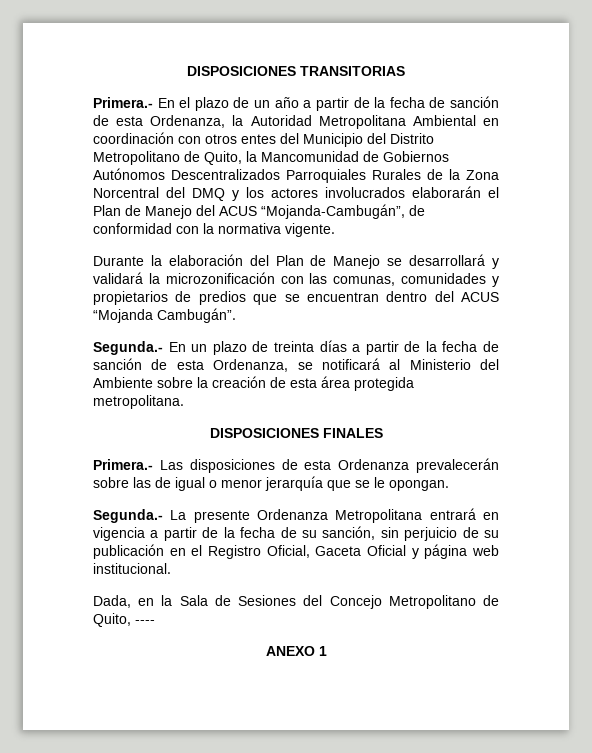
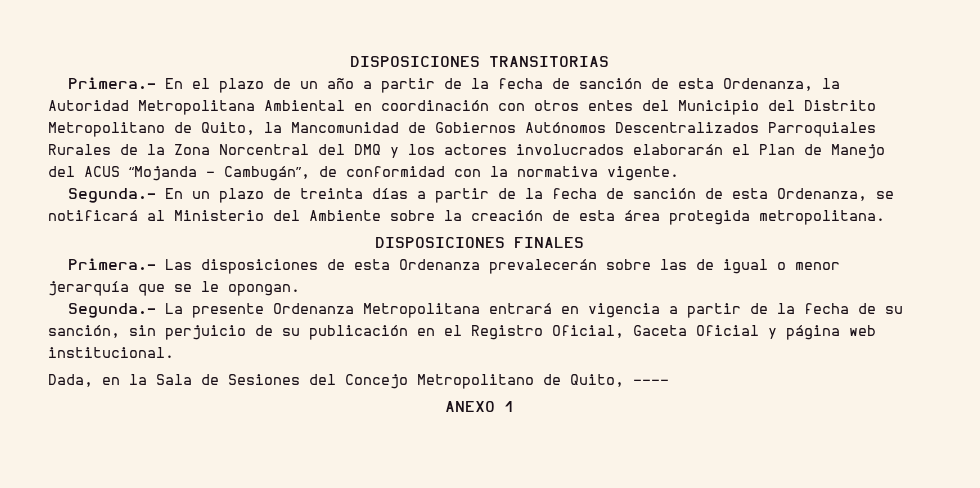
- Primera.- En el plazo de un año a partir de la fecha de sanción de esta Ordenanza, la Autoridad Metropolitana Ambiental en coordinación con otros entes del Municipio del Distrito Metropolitano de Quito, la Mancomunidad de Gobiernos Autónomos Descentralizados Parroquiales Rurales de la Zona Norcentral del DMQ y los actores involucrados elaborarán el Plan de Manejo del ACUS “Mojanda-Cambugán”, de conformidad con la normativa vigente.
+ Primera.- En el plazo de un año a partir de la fecha de sanción de esta Ordenanza, la Autoridad Metropolitana Ambiental en coordinación con otros entes del Municipio del Distrito Metropolitano de Quito, la Mancomunidad de Gobiernos Autónomos Descentralizados Parroquiales Rurales de la Zona Norcentral del DMQ y los actores involucrados elaborarán el Plan de Manejo del ACUS “Mojanda - Cambugán”, de conformidad con la normativa vigente.
- Durante la elaboración del Plan de Manejo se desarrollará y validará la microzonificación con las comunas, comunidades y propietarios de predios que se encuentran dentro del ACUS “Mojanda Cambugán”.

